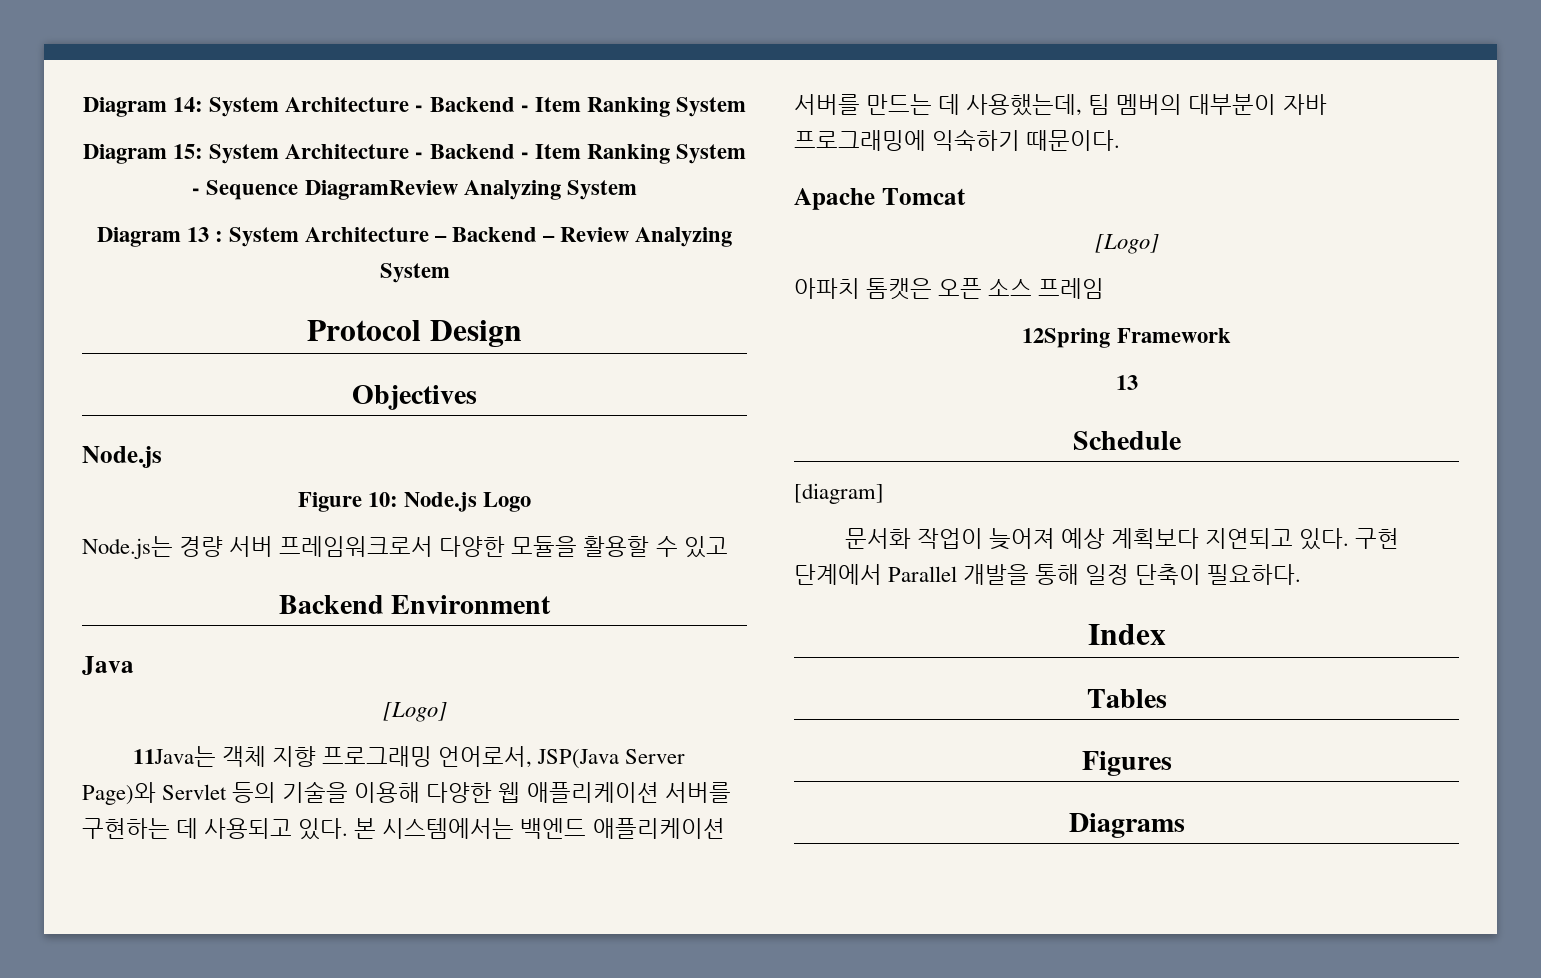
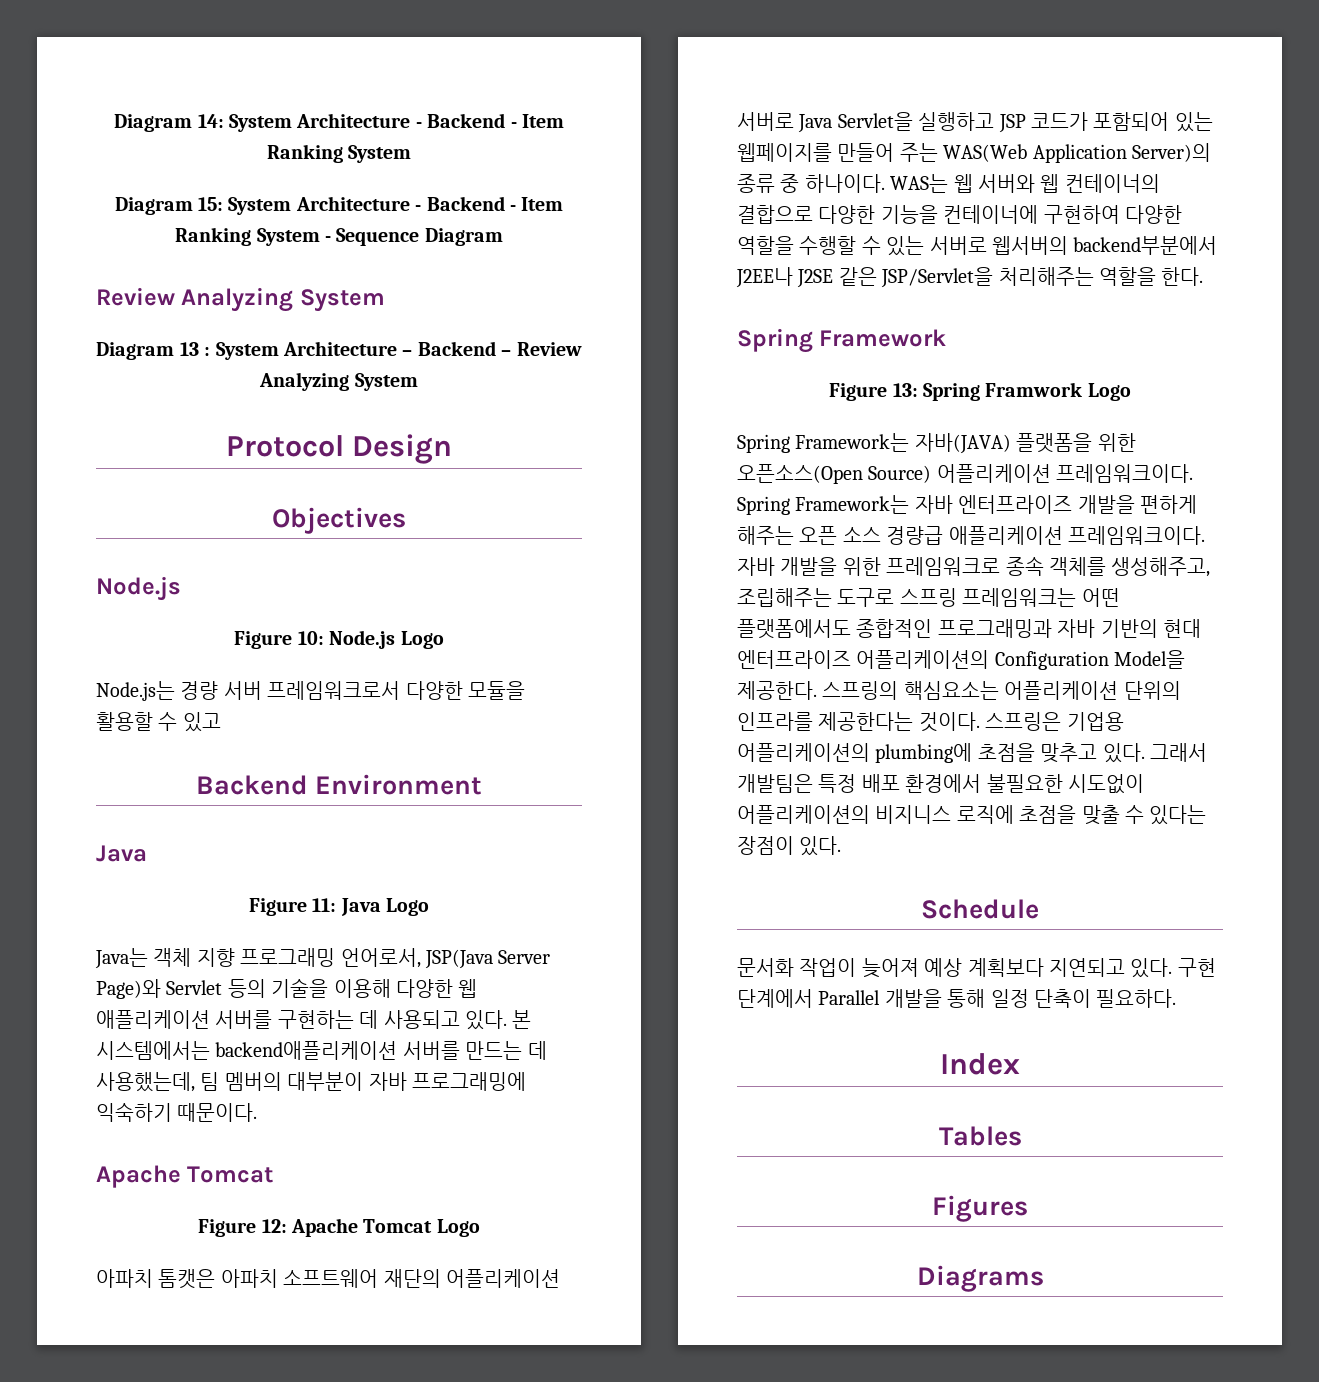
- Diagram 15: System Architecture - Backend - Item Ranking System - Sequence DiagramReview Analyzing System
+ Diagram 15: System Architecture - Backend - Item Ranking System - Sequence Diagram
+ Review Analyzing System
  Backend Environment
  Java
- [Logo]
- 11Java는 객체 지향 프로그래밍 언어로서, JSP(Java Server Page)와 Servlet 등의 기술을 이용해 다양한 웹 애플리케이션 서버를 구현하는 데 사용되고 있다.
+ Figure 11: Java Logo
+ Java는 객체 지향 프로그래밍 언어로서, JSP(Java Server Page)와 Servlet 등의 기술을 이용해 다양한 웹 애플리케이션 서버를 구현하는 데 사용되고 있다.
- 본 시스템에서는 백엔드 애플리케이션 서버를 만드는 데 사용했는데, 팀 멤버의 대부분이 자바 프로그래밍에 익숙하기 때문이다.
+ 본 시스템에서는 backend애플리케이션 서버를 만드는 데 사용했는데, 팀 멤버의 대부분이 자바 프로그래밍에 익숙하기 때문이다.
  Apache Tomcat
- [Logo]
- 아파치 톰캣은 오픈 소스 프레임
- 12Spring Framework
- 13
+ Figure 12: Apache Tomcat Logo
+ 아파치 톰캣은 아파치 소프트웨어 재단의 어플리케이션 서버로 Java Servlet을 실행하고 JSP 코드가 포함되어 있는 웹페이지를 만들어 주는 WAS(Web Application Server)의 종류 중 하나이다. WAS는 웹 서버와 웹 컨테이너의 결합으로 다양한 기능을 컨테이너에 구현하여 다양한 역할을 수행할 수 있는 서버로 웹서버의 backend부분에서 J2EE나 J2SE 같은 JSP/Servlet을 처리해주는 역할을 한다.
+ Spring Framework
+ Figure 13: Spring Framwork Logo
+ Spring Framework는 자바(JAVA) 플랫폼을 위한 오픈소스(Open Source) 어플리케이션 프레임워크이다. Spring Framework는 자바 엔터프라이즈 개발을 편하게 해주는 오픈 소스 경량급 애플리케이션 프레임워크이다. 자바 개발을 위한 프레임워크로 종속 객체를 생성해주고, 조립해주는 도구로 스프링 프레임워크는 어떤 플랫폼에서도 종합적인 프로그래밍과 자바 기반의 현대 엔터프라이즈 어플리케이션의 Configuration Model을 제공한다. 스프링의 핵심요소는 어플리케이션 단위의 인프라를 제공한다는 것이다. 스프링은 기업용 어플리케이션의 plumbing에 초점을 맞추고 있다. 그래서 개발팀은 특정 배포 환경에서 불필요한 시도없이 어플리케이션의 비지니스 로직에 초점을 맞출 수 있다는 장점이 있다.
- [diagram]

